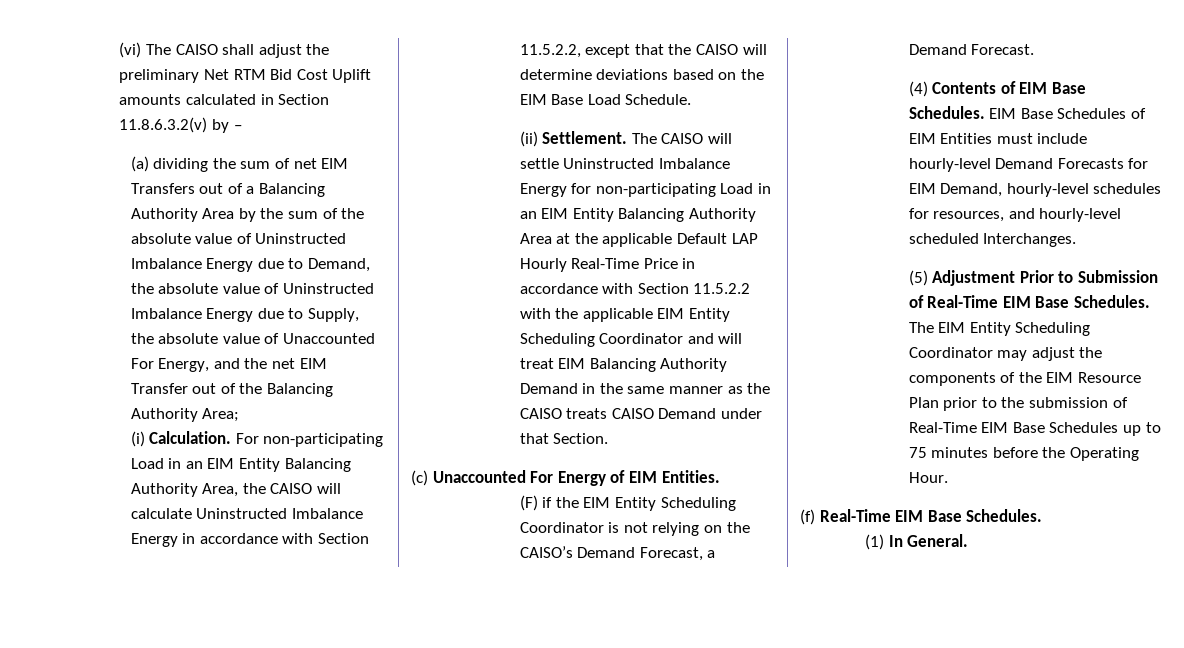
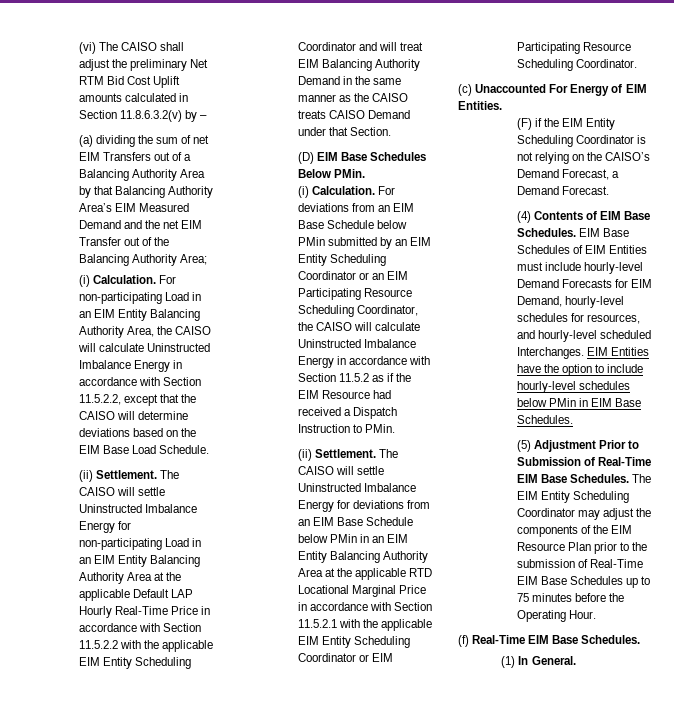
- (a) dividing the sum of net EIM Transfers out of a Balancing Authority Area by the sum of the absolute value of Uninstructed Imbalance Energy due to Demand, the absolute value of Uninstructed Imbalance Energy due to Supply, the absolute value of Unaccounted For Energy, and the net EIM Transfer out of the Balancing Authority Area;
+ (a) dividing the sum of net EIM Transfers out of a Balancing Authority Area by that Balancing Authority Area’s EIM Measured Demand and the net EIM Transfer out of the Balancing Authority Area;
+ (D) EIM Base Schedules Below PMin.
+ (i) Calculation. For deviations from an EIM Base Schedule below PMin submitted by an EIM Entity Scheduling Coordinator or an EIM Participating Resource Scheduling Coordinator, the CAISO will calculate Uninstructed Imbalance Energy in accordance with Section 11.5.2 as if the EIM Resource had received a Dispatch Instruction to PMin.
+ (ii) Settlement. The CAISO will settle Uninstructed Imbalance Energy for deviations from an EIM Base Schedule below PMin in an EIM Entity Balancing Authority Area at the applicable RTD Locational Marginal Price in accordance with Section 11.5.2.1 with the applicable EIM Entity Scheduling Coordinator or EIM Participating Resource Scheduling Coordinator.
+ EIM Entities have the option to include hourly-level schedules below PMin in EIM Base Schedules.

